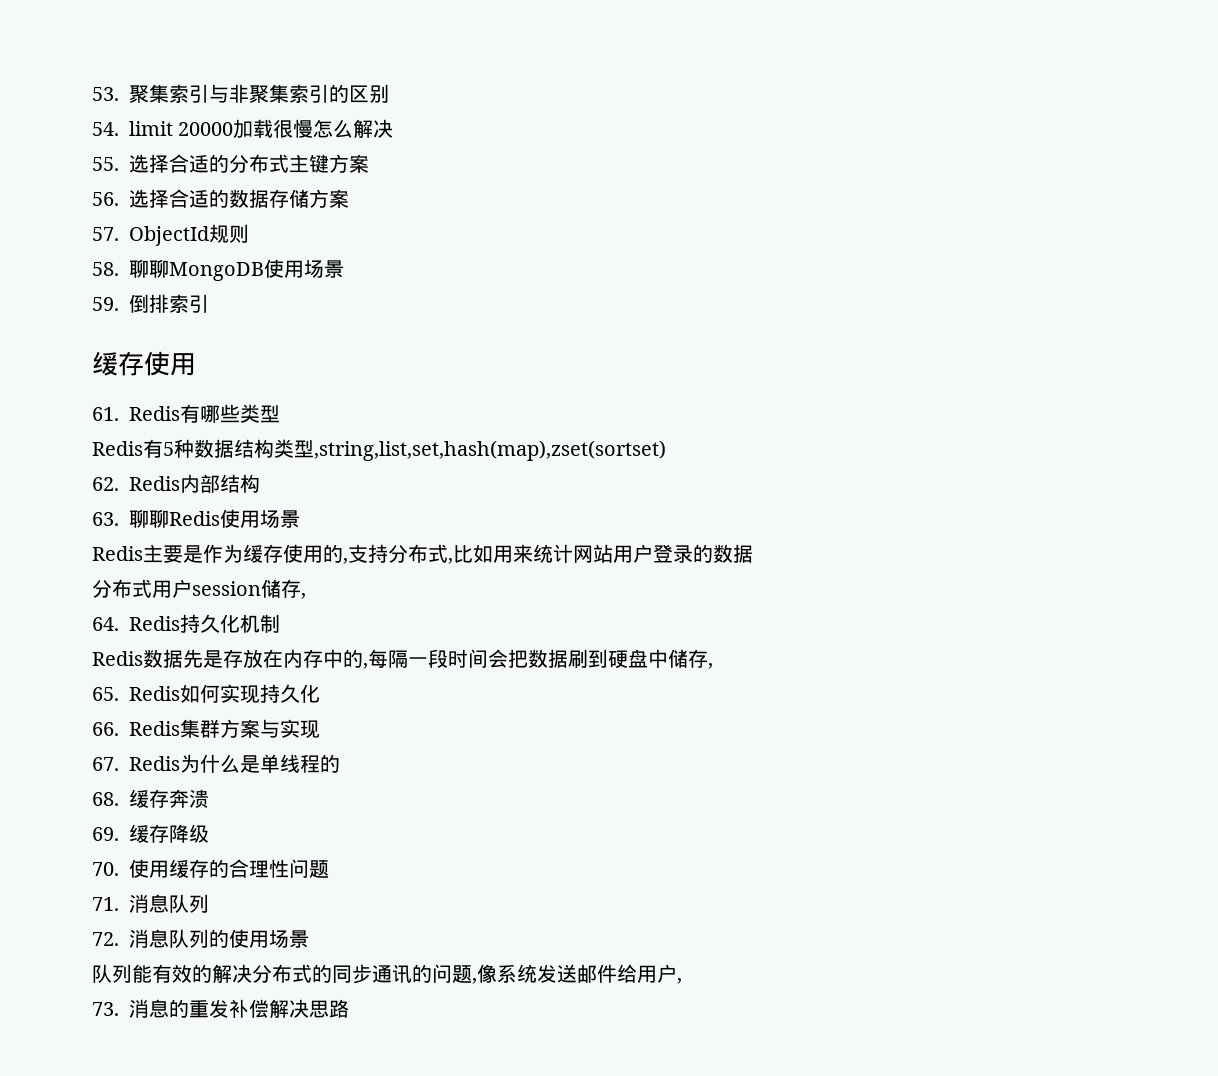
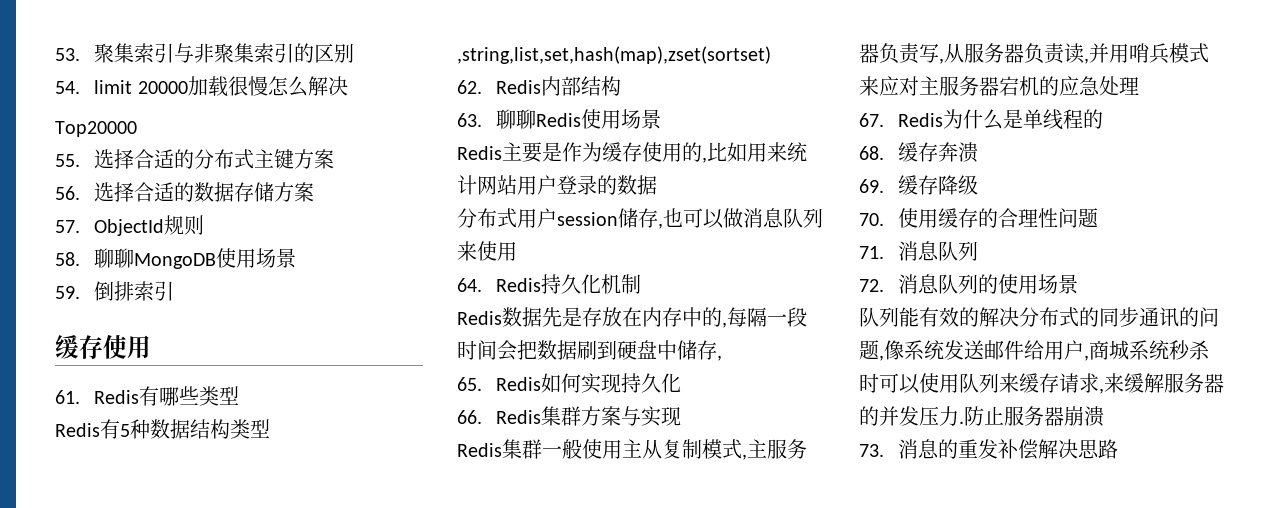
+ Top20000
- Redis主要是作为缓存使用的,支持分布式,比如用来统计网站用户登录的数据
+ Redis主要是作为缓存使用的,比如用来统计网站用户登录的数据
- 分布式用户session储存,
+ 分布式用户session储存,也可以做消息队列来使用
+ Redis集群一般使用主从复制模式,主服务器负责写,从服务器负责读,并用哨兵模式来应对主服务器宕机的应急处理
- 队列能有效的解决分布式的同步通讯的问题,像系统发送邮件给用户,
+ 队列能有效的解决分布式的同步通讯的问题,像系统发送邮件给用户,商城系统秒杀时可以使用队列来缓存请求,来缓解服务器的并发压力.防止服务器崩溃

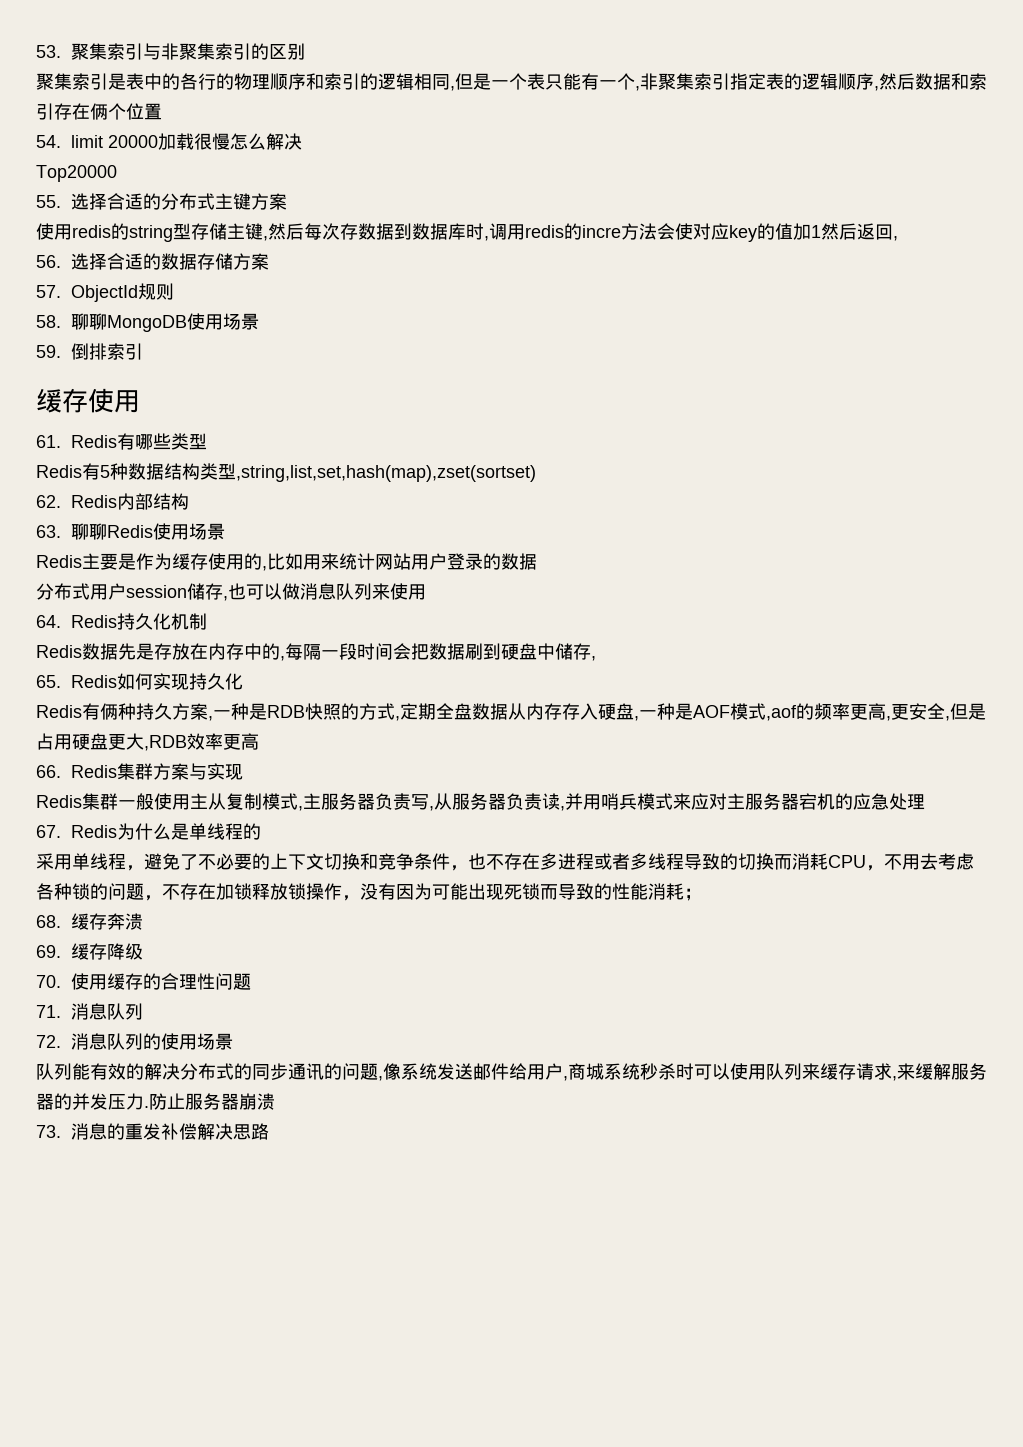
+ 聚集索引是表中的各行的物理顺序和索引的逻辑相同,但是一个表只能有一个,非聚集索引指定表的逻辑顺序,然后数据和索引存在俩个位置
+ 使用redis的string型存储主键,然后每次存数据到数据库时,调用redis的incre方法会使对应key的值加1然后返回,
+ Redis有俩种持久方案,一种是RDB快照的方式,定期全盘数据从内存存入硬盘,一种是AOF模式,aof的频率更高,更安全,但是占用硬盘更大,RDB效率更高
+ 采用单线程，避免了不必要的上下文切换和竞争条件，也不存在多进程或者多线程导致的切换而消耗CPU，不用去考虑各种锁的问题，不存在加锁释放锁操作，没有因为可能出现死锁而导致的性能消耗；

